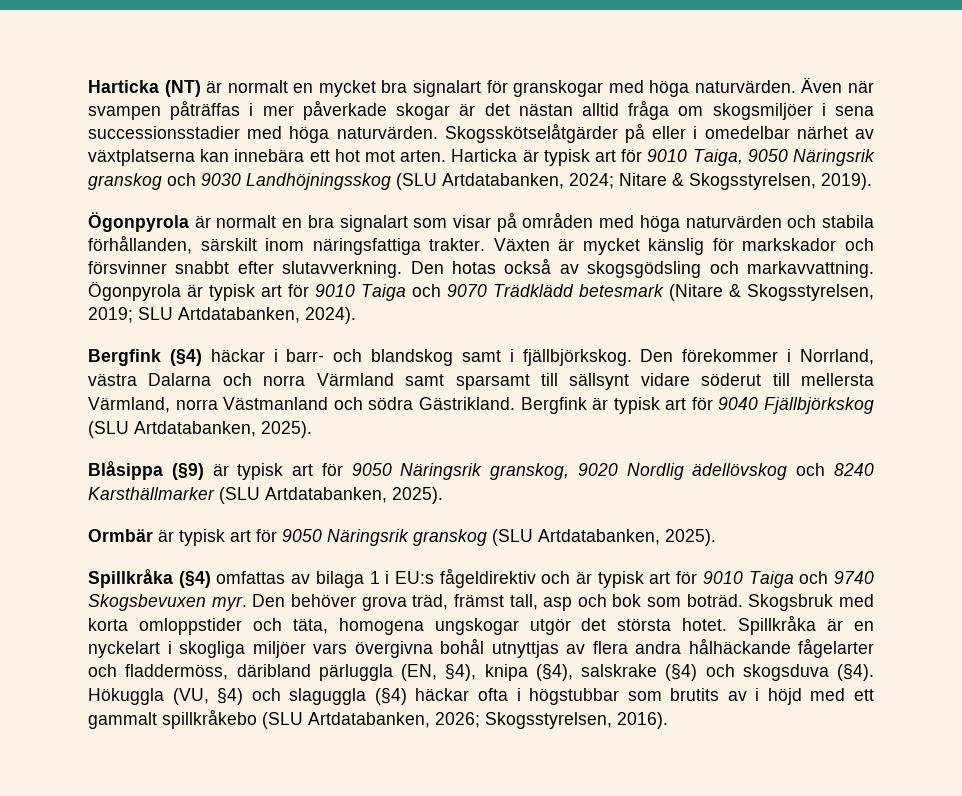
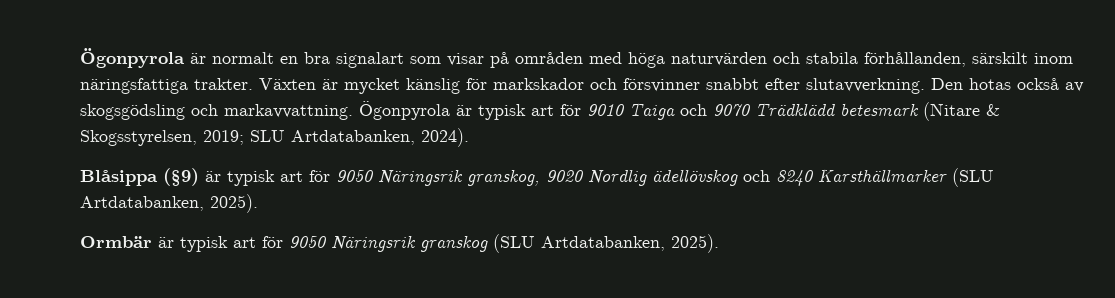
- Harticka (NT) är normalt en mycket bra signalart för granskogar med höga naturvärden. Även när svampen påträffas i mer påverkade skogar är det nästan alltid fråga om skogsmiljöer i sena successionsstadier med höga naturvärden. Skogsskötselåtgärder på eller i omedelbar närhet av växtplatserna kan innebära ett hot mot arten. Harticka är typisk art för 9010 Taiga, 9050 Näringsrik granskog och 9030 Landhöjningsskog (SLU Artdatabanken, 2024; Nitare & Skogsstyrelsen, 2019).
- Bergfink (§4) häckar i barr- och blandskog samt i fjällbjörkskog. Den förekommer i Norrland, västra Dalarna och norra Värmland samt sparsamt till sällsynt vidare söderut till mellersta Värmland, norra Västmanland och södra Gästrikland. Bergfink är typisk art för 9040 Fjällbjörkskog (SLU Artdatabanken, 2025).
- Spillkråka (§4) omfattas av bilaga 1 i EU:s fågeldirektiv och är typisk art för 9010 Taiga och 9740 Skogsbevuxen myr. Den behöver grova träd, främst tall, asp och bok som boträd. Skogsbruk med korta omloppstider och täta, homogena ungskogar utgör det största hotet. Spillkråka är en nyckelart i skogliga miljöer vars övergivna bohål utnyttjas av flera andra hålhäckande fågelarter och fladdermöss, däribland pärluggla (EN, §4), knipa (§4), salskrake (§4) och skogsduva (§4). Hökuggla (VU, §4) och slaguggla (§4) häckar ofta i högstubbar som brutits av i höjd med ett gammalt spillkråkebo (SLU Artdatabanken, 2026; Skogsstyrelsen, 2016).

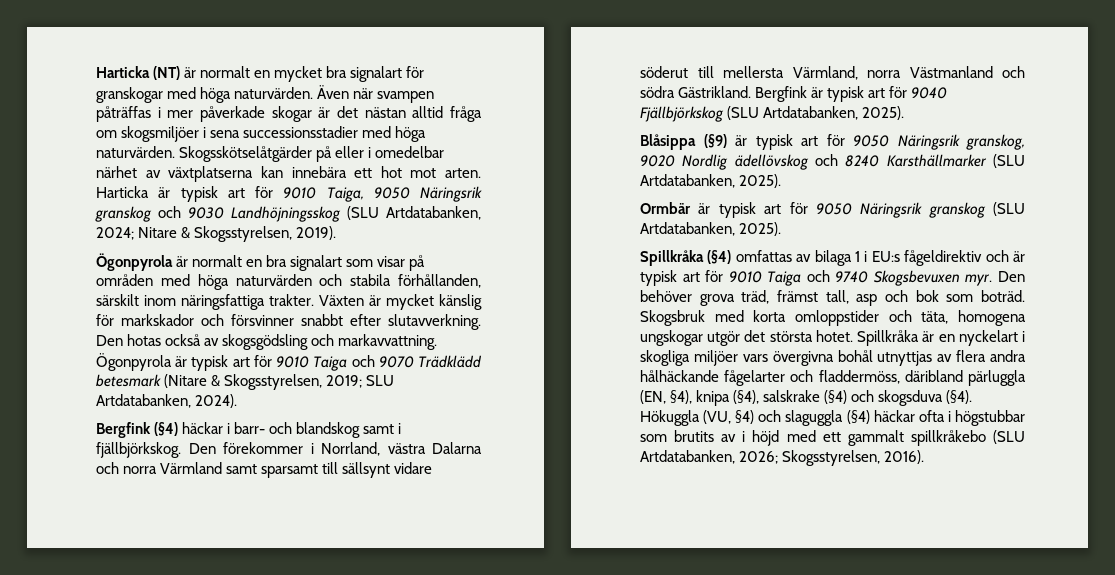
+ Harticka (NT) är normalt en mycket bra signalart för granskogar med höga naturvärden. Även när svampen påträffas i mer påverkade skogar är det nästan alltid fråga om skogsmiljöer i sena successionsstadier med höga naturvärden. Skogsskötselåtgärder på eller i omedelbar närhet av växtplatserna kan innebära ett hot mot arten. Harticka är typisk art för 9010 Taiga, 9050 Näringsrik granskog och 9030 Landhöjningsskog (SLU Artdatabanken, 2024; Nitare & Skogsstyrelsen, 2019).
+ Bergfink (§4) häckar i barr- och blandskog samt i fjällbjörkskog. Den förekommer i Norrland, västra Dalarna och norra Värmland samt sparsamt till sällsynt vidare söderut till mellersta Värmland, norra Västmanland och södra Gästrikland. Bergfink är typisk art för 9040 Fjällbjörkskog (SLU Artdatabanken, 2025).
+ Spillkråka (§4) omfattas av bilaga 1 i EU:s fågeldirektiv och är typisk art för 9010 Taiga och 9740 Skogsbevuxen myr. Den behöver grova träd, främst tall, asp och bok som boträd. Skogsbruk med korta omloppstider och täta, homogena ungskogar utgör det största hotet. Spillkråka är en nyckelart i skogliga miljöer vars övergivna bohål utnyttjas av flera andra hålhäckande fågelarter och fladdermöss, däribland pärluggla (EN, §4), knipa (§4), salskrake (§4) och skogsduva (§4). Hökuggla (VU, §4) och slaguggla (§4) häckar ofta i högstubbar som brutits av i höjd med ett gammalt spillkråkebo (SLU Artdatabanken, 2026; Skogsstyrelsen, 2016).

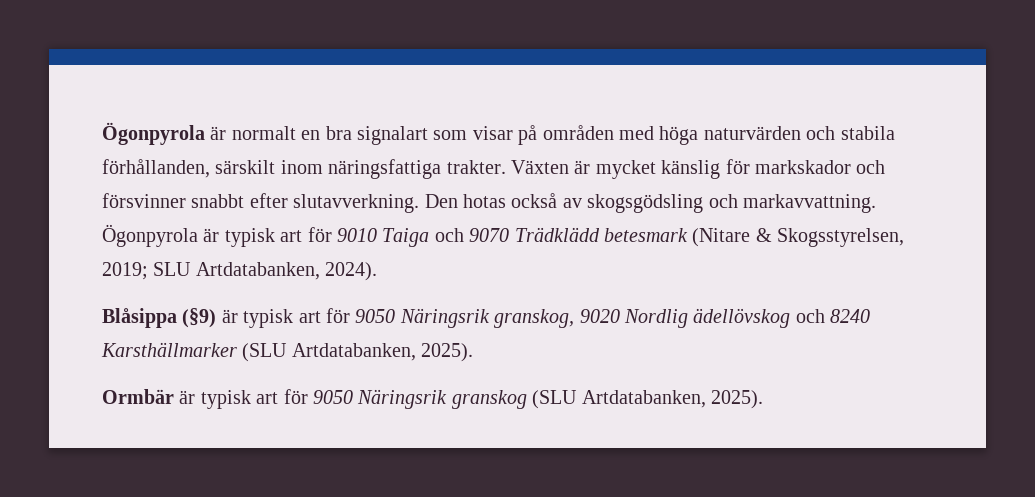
- Harticka (NT) är normalt en mycket bra signalart för granskogar med höga naturvärden. Även när svampen påträffas i mer påverkade skogar är det nästan alltid fråga om skogsmiljöer i sena successionsstadier med höga naturvärden. Skogsskötselåtgärder på eller i omedelbar närhet av växtplatserna kan innebära ett hot mot arten. Harticka är typisk art för 9010 Taiga, 9050 Näringsrik granskog och 9030 Landhöjningsskog (SLU Artdatabanken, 2024; Nitare & Skogsstyrelsen, 2019).
- Bergfink (§4) häckar i barr- och blandskog samt i fjällbjörkskog. Den förekommer i Norrland, västra Dalarna och norra Värmland samt sparsamt till sällsynt vidare söderut till mellersta Värmland, norra Västmanland och södra Gästrikland. Bergfink är typisk art för 9040 Fjällbjörkskog (SLU Artdatabanken, 2025).
- Spillkråka (§4) omfattas av bilaga 1 i EU:s fågeldirektiv och är typisk art för 9010 Taiga och 9740 Skogsbevuxen myr. Den behöver grova träd, främst tall, asp och bok som boträd. Skogsbruk med korta omloppstider och täta, homogena ungskogar utgör det största hotet. Spillkråka är en nyckelart i skogliga miljöer vars övergivna bohål utnyttjas av flera andra hålhäckande fågelarter och fladdermöss, däribland pärluggla (EN, §4), knipa (§4), salskrake (§4) och skogsduva (§4). Hökuggla (VU, §4) och slaguggla (§4) häckar ofta i högstubbar som brutits av i höjd med ett gammalt spillkråkebo (SLU Artdatabanken, 2026; Skogsstyrelsen, 2016).

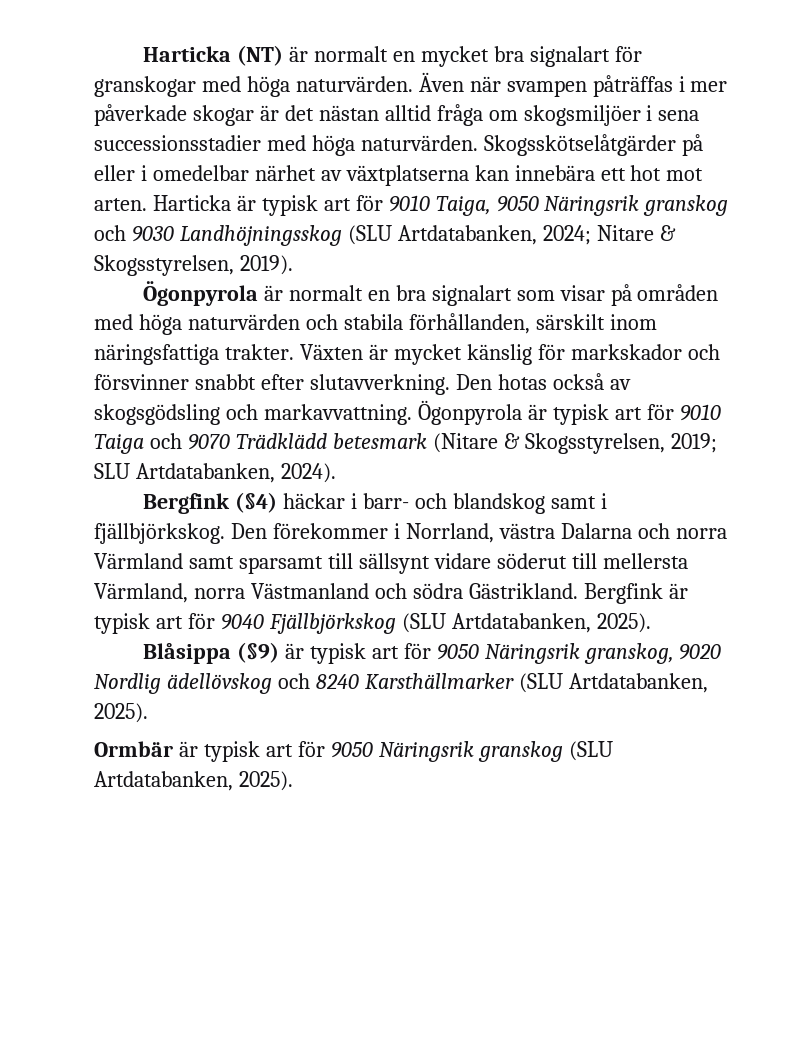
+ Harticka (NT) är normalt en mycket bra signalart för granskogar med höga naturvärden. Även när svampen påträffas i mer påverkade skogar är det nästan alltid fråga om skogsmiljöer i sena successionsstadier med höga naturvärden. Skogsskötselåtgärder på eller i omedelbar närhet av växtplatserna kan innebära ett hot mot arten. Harticka är typisk art för 9010 Taiga, 9050 Näringsrik granskog och 9030 Landhöjningsskog (SLU Artdatabanken, 2024; Nitare & Skogsstyrelsen, 2019).
+ Bergfink (§4) häckar i barr- och blandskog samt i fjällbjörkskog. Den förekommer i Norrland, västra Dalarna och norra Värmland samt sparsamt till sällsynt vidare söderut till mellersta Värmland, norra Västmanland och södra Gästrikland. Bergfink är typisk art för 9040 Fjällbjörkskog (SLU Artdatabanken, 2025).

